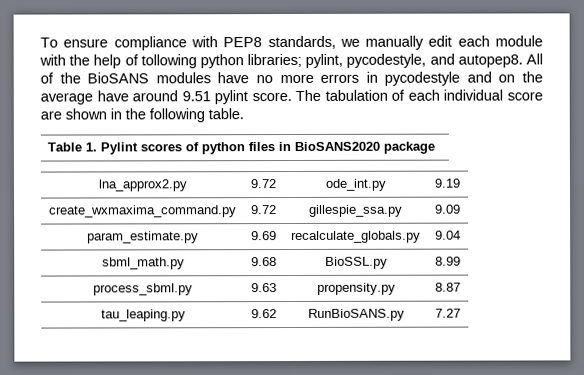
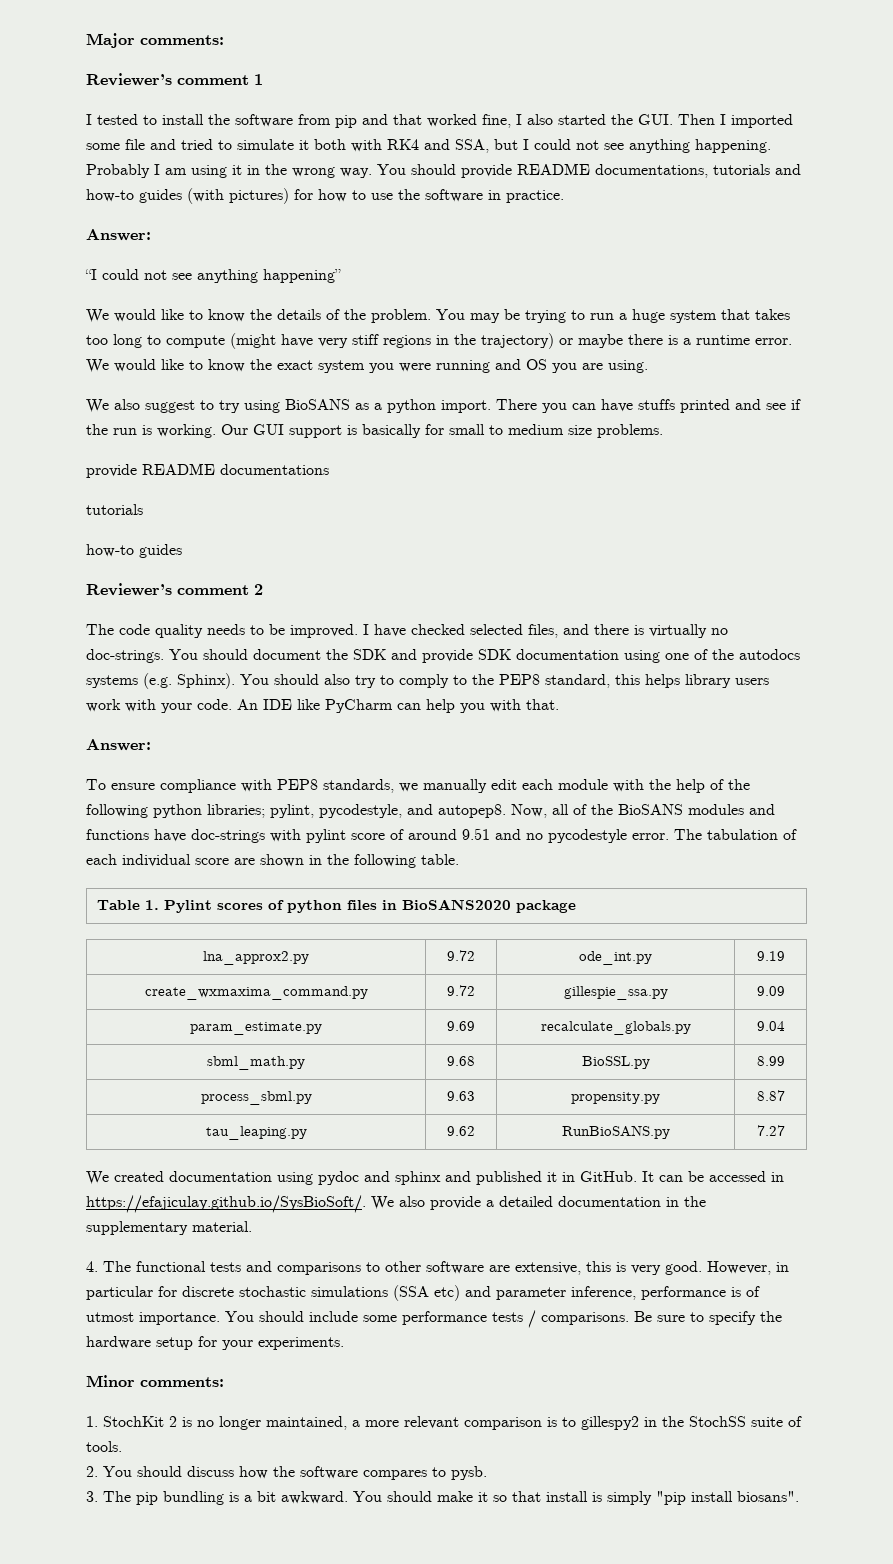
+ Major comments:
+ Reviewer’s comment 1
+ I tested to install the software from pip and that worked fine, I also started the GUI. Then I imported some file and tried to simulate it both with RK4 and SSA, but I could not see anything happening. Probably I am using it in the wrong way. You should provide README documentations, tutorials and how-to guides (with pictures) for how to use the software in practice.
+ Answer:
+ “I could not see anything happening”
+ We would like to know the details of the problem. You may be trying to run a huge system that takes too long to compute (might have very stiff regions in the trajectory) or maybe there is a runtime error. We would like to know the exact system you were running and OS you are using.
+ We also suggest to try using BioSANS as a python import. There you can have stuffs printed and see if the run is working. Our GUI support is basically for small to medium size problems.
+ provide README documentations
+ tutorials
+ how-to guides
+ Reviewer’s comment 2
+ The code quality needs to be improved. I have checked selected files, and there is virtually no doc-strings. You should document the SDK and provide SDK documentation using one of the autodocs systems (e.g. Sphinx). You should also try to comply to the PEP8 standard, this helps library users work with your code. An IDE like PyCharm can help you with that.
+ Answer:
- To ensure compliance with PEP8 standards, we manually edit each module with the help of tollowing python libraries; pylint, pycodestyle, and autopep8.
+ To ensure compliance with PEP8 standards, we manually edit each module with the help of the following python libraries; pylint, pycodestyle, and autopep8.
- All of the BioSANS modules have no more errors in pycodestyle and on the average have around 9.51 pylint score.
+ Now, all of the BioSANS modules and functions have doc-strings with pylint score of around 9.51 and no pycodestyle error.
+ We created documentation using pydoc and sphinx and published it in GitHub. It can be accessed in https://efajiculay.github.io/SysBioSoft/. We also provide a detailed documentation in the supplementary material.
+ 4. The functional tests and comparisons to other software are extensive, this is very good. However, in particular for discrete stochastic simulations (SSA etc) and parameter inference, performance is of utmost importance. You should include some performance tests / comparisons. Be sure to specify the hardware setup for your experiments.
+ Minor comments:
+ 1. StochKit 2 is no longer maintained, a more relevant comparison is to gillespy2 in the StochSS suite of tools.
+ 2. You should discuss how the software compares to pysb.
+ 3. The pip bundling is a bit awkward. You should make it so that install is simply "pip install biosans".

